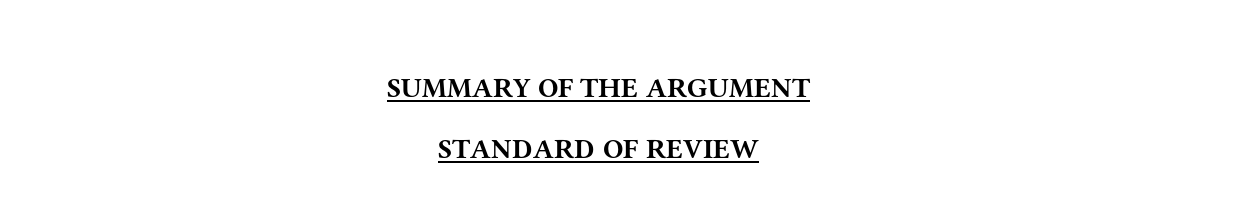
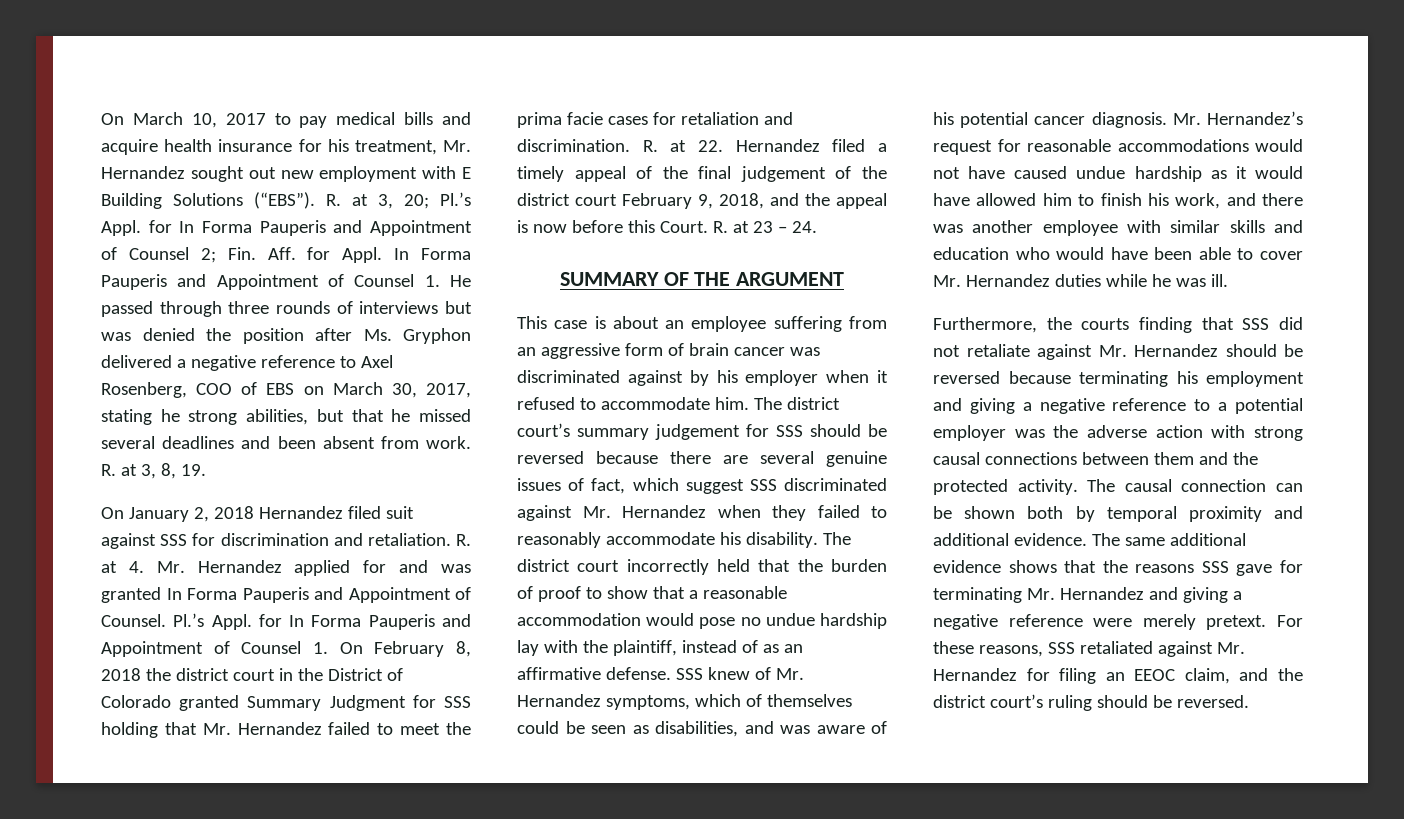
+ On March 10, 2017 to pay medical bills and acquire health insurance for his treatment, Mr. Hernandez sought out new employment with E Building Solutions (“EBS”). R. at 3, 20; Pl.’s Appl. for In Forma Pauperis and Appointment of Counsel 2; Fin. Aff. for Appl. In Forma Pauperis and Appointment of Counsel 1. He passed through three rounds of interviews but was denied the position after Ms. Gryphon delivered a negative reference to Axel Rosenberg, COO of EBS on March 30, 2017, stating he strong abilities, but that he missed several deadlines and been absent from work. R. at 3, 8, 19.
+ On January 2, 2018 Hernandez filed suit against SSS for discrimination and retaliation. R. at 4. Mr. Hernandez applied for and was granted In Forma Pauperis and Appointment of Counsel. Pl.’s Appl. for In Forma Pauperis and Appointment of Counsel 1. On February 8, 2018 the district court in the District of Colorado granted Summary Judgment for SSS holding that Mr. Hernandez failed to meet the prima facie cases for retaliation and discrimination. R. at 22. Hernandez filed a timely appeal of the final judgement of the district court February 9, 2018, and the appeal is now before this Court. R. at 23 – 24.
  SUMMARY OF THE ARGUMENT
- STANDARD OF REVIEW
+ This case is about an employee suffering from an aggressive form of brain cancer was discriminated against by his employer when it refused to accommodate him. The district court’s summary judgement for SSS should be reversed because there are several genuine issues of fact, which suggest SSS discriminated against Mr. Hernandez when they failed to reasonably accommodate his disability. The district court incorrectly held that the burden of proof to show that a reasonable accommodation would pose no undue hardship lay with the plaintiff, instead of as an affirmative defense. SSS knew of Mr. Hernandez symptoms, which of themselves could be seen as disabilities, and was aware of his potential cancer diagnosis. Mr. Hernandez’s request for reasonable accommodations would not have caused undue hardship as it would have allowed him to finish his work, and there was another employee with similar skills and education who would have been able to cover Mr. Hernandez duties while he was ill.
+ Furthermore, the courts finding that SSS did not retaliate against Mr. Hernandez should be reversed because terminating his employment and giving a negative reference to a potential employer was the adverse action with strong causal connections between them and the protected activity. The causal connection can be shown both by temporal proximity and additional evidence. The same additional evidence shows that the reasons SSS gave for terminating Mr. Hernandez and giving a negative reference were merely pretext. For these reasons, SSS retaliated against Mr. Hernandez for filing an EEOC claim, and the district court’s ruling should be reversed.

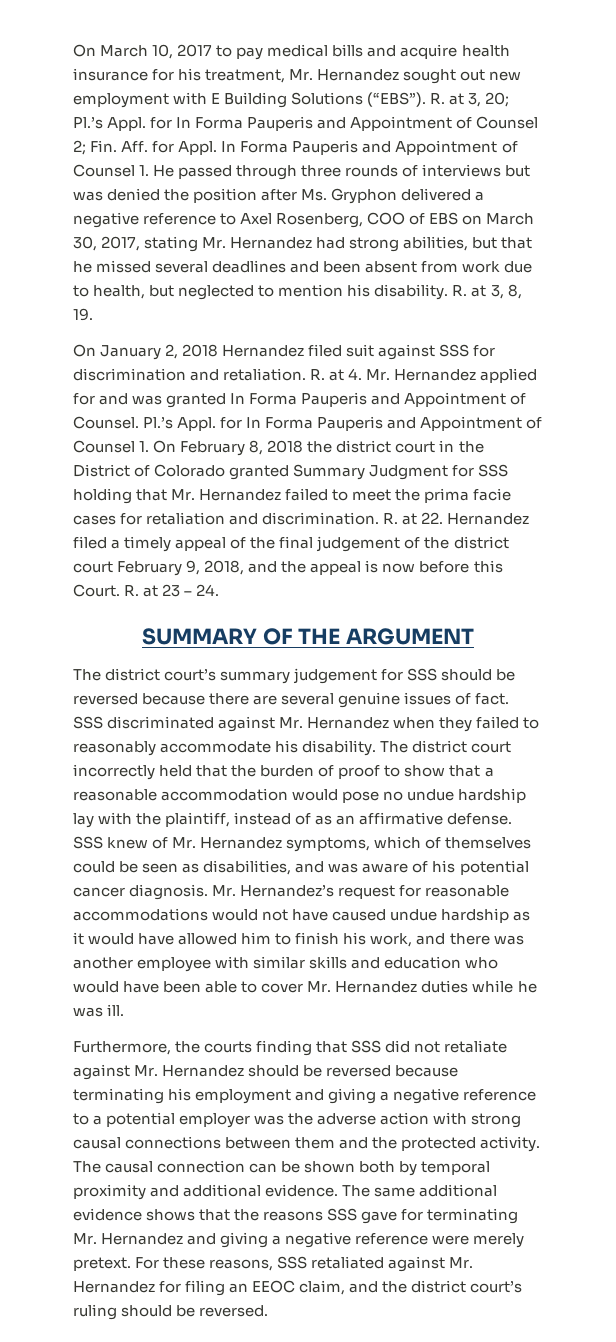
- In Forma Pauperis and Appointment of Counsel 1. He passed through three rounds of interviews but was denied the position after Ms. Gryphon delivered a negative reference to Axel Rosenberg, COO of EBS on March 30, 2017, stating he strong abilities, but that he missed several deadlines and been absent from work.
+ In Forma Pauperis and Appointment of Counsel 1. He passed through three rounds of interviews but was denied the position after Ms. Gryphon delivered a negative reference to Axel Rosenberg, COO of EBS on March 30, 2017, stating Mr. Hernandez had strong abilities, but that he missed several deadlines and been absent from work due to health, but neglected to mention his disability.
- This case is about an employee suffering from an aggressive form of brain cancer was discriminated against by his employer when it refused to accommodate him. The district court’s summary judgement for SSS should be reversed because there are several genuine issues of fact, which suggest SSS discriminated against Mr. Hernandez when they failed to reasonably accommodate his disability.
+ The district court’s summary judgement for SSS should be reversed because there are several genuine issues of fact. SSS discriminated against Mr. Hernandez when they failed to reasonably accommodate his disability.

